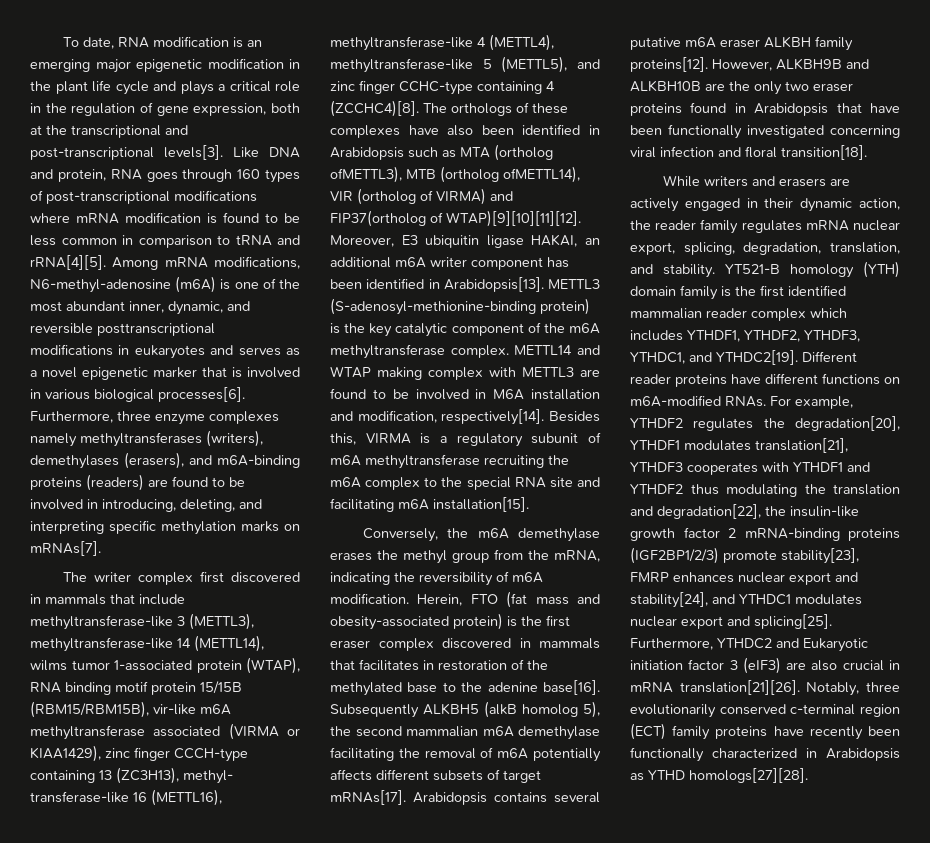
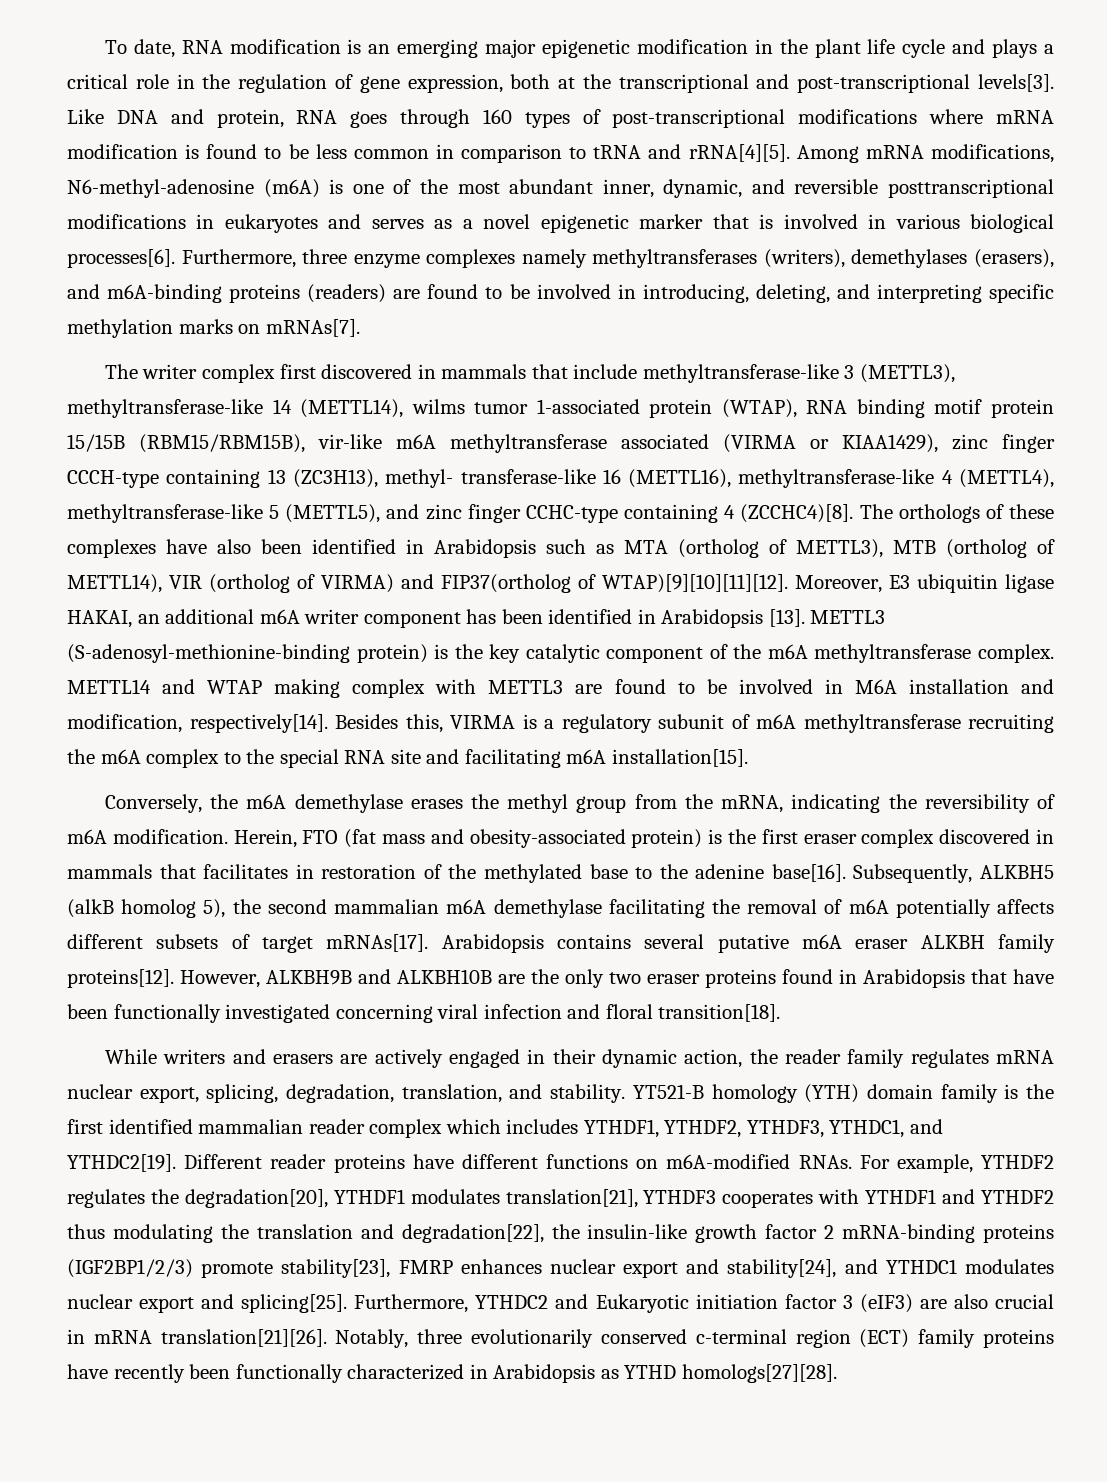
- The orthologs of these complexes have also been identified in Arabidopsis such as MTA (ortholog ofMETTL3), MTB (ortholog ofMETTL14), VIR (ortholog of VIRMA) and FIP37(ortholog of WTAP)[9][10][11][12].
+ The orthologs of these complexes have also been identified in Arabidopsis such as MTA (ortholog of METTL3), MTB (ortholog of METTL14), VIR (ortholog of VIRMA) and FIP37(ortholog of WTAP)[9][10][11][12].
- Moreover, E3 ubiquitin ligase HAKAI, an additional m6A writer component has been identified in Arabidopsis[13].
+ Moreover, E3 ubiquitin ligase HAKAI, an additional m6A writer component has been identified in Arabidopsis [13].
- Subsequently ALKBH5 (alkB homolog 5), the second mammalian m6A demethylase facilitating the removal of m6A potentially affects different subsets of target mRNAs[17].
+ Subsequently, ALKBH5 (alkB homolog 5), the second mammalian m6A demethylase facilitating the removal of m6A potentially affects different subsets of target mRNAs[17].

